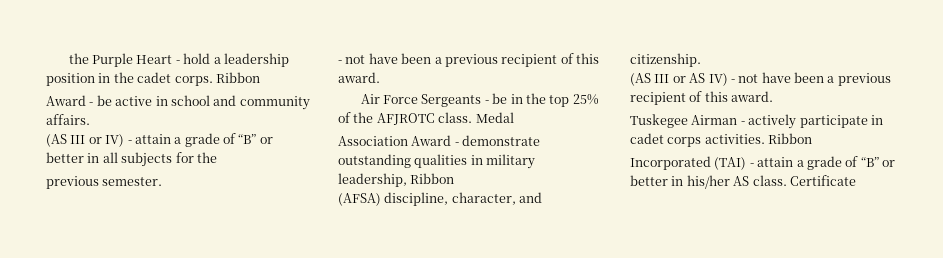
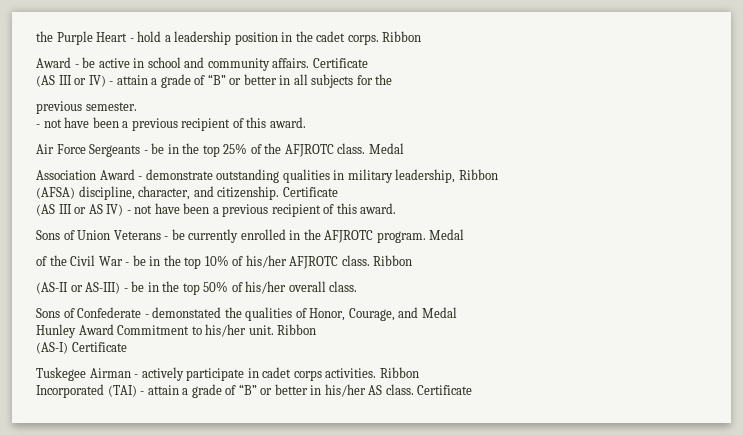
- Award - be active in school and community affairs.
+ Award - be active in school and community affairs. Certificate
- (AFSA) discipline, character, and citizenship.
+ (AFSA) discipline, character, and citizenship. Certificate
+ Sons of Union Veterans - be currently enrolled in the AFJROTC program. Medal
+ of the Civil War - be in the top 10% of his/her AFJROTC class. Ribbon
+ (AS-II or AS-III) - be in the top 50% of his/her overall class.
+ Sons of Confederate - demonstated the qualities of Honor, Courage, and Medal
+ Hunley Award Commitment to his/her unit. Ribbon
+ (AS-I) Certificate

